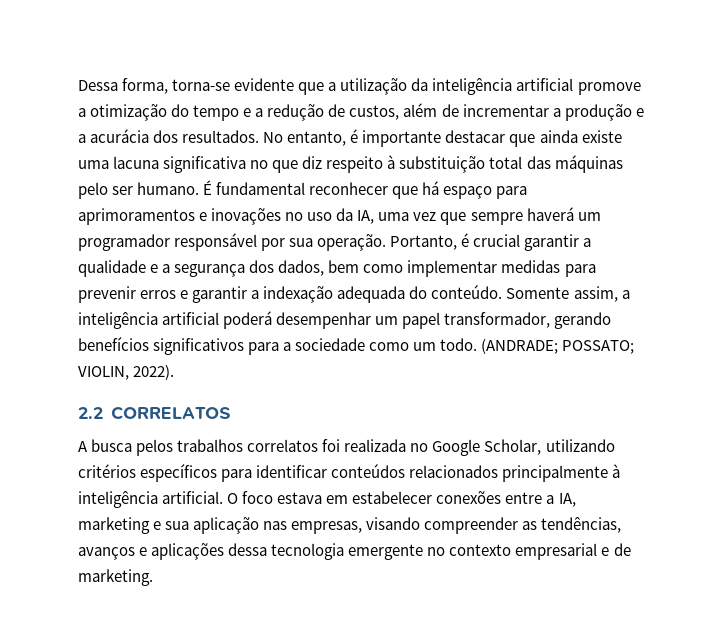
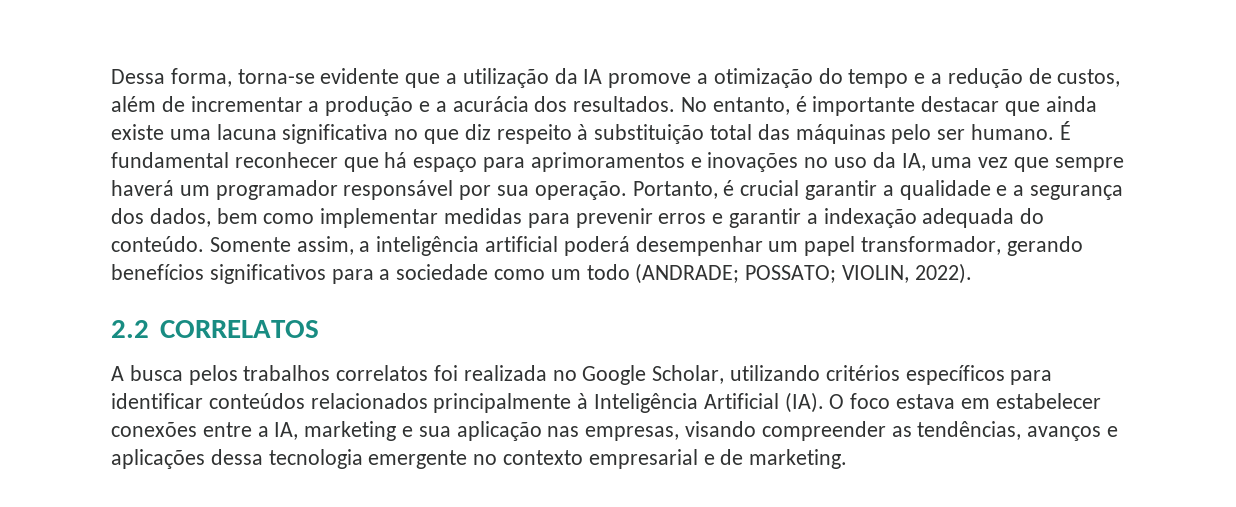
- Dessa forma, torna-se evidente que a utilização da inteligência artificial promove a otimização do tempo e a redução de custos, além de incrementar a produção e a acurácia dos resultados.
+ Dessa forma, torna-se evidente que a utilização da IA promove a otimização do tempo e a redução de custos, além de incrementar a produção e a acurácia dos resultados.
- Somente assim, a inteligência artificial poderá desempenhar um papel transformador, gerando benefícios significativos para a sociedade como um todo. (ANDRADE; POSSATO; VIOLIN, 2022).
+ Somente assim, a inteligência artificial poderá desempenhar um papel transformador, gerando benefícios significativos para a sociedade como um todo (ANDRADE; POSSATO; VIOLIN, 2022).
- A busca pelos trabalhos correlatos foi realizada no Google Scholar, utilizando critérios específicos para identificar conteúdos relacionados principalmente à inteligência artificial. O foco estava em estabelecer conexões entre a IA, marketing e sua aplicação nas empresas, visando compreender as tendências, avanços e aplicações dessa tecnologia emergente no contexto empresarial e de marketing.
+ A busca pelos trabalhos correlatos foi realizada no Google Scholar, utilizando critérios específicos para identificar conteúdos relacionados principalmente à Inteligência Artificial (IA). O foco estava em estabelecer conexões entre a IA, marketing e sua aplicação nas empresas, visando compreender as tendências, avanços e aplicações dessa tecnologia emergente no contexto empresarial e de marketing.

